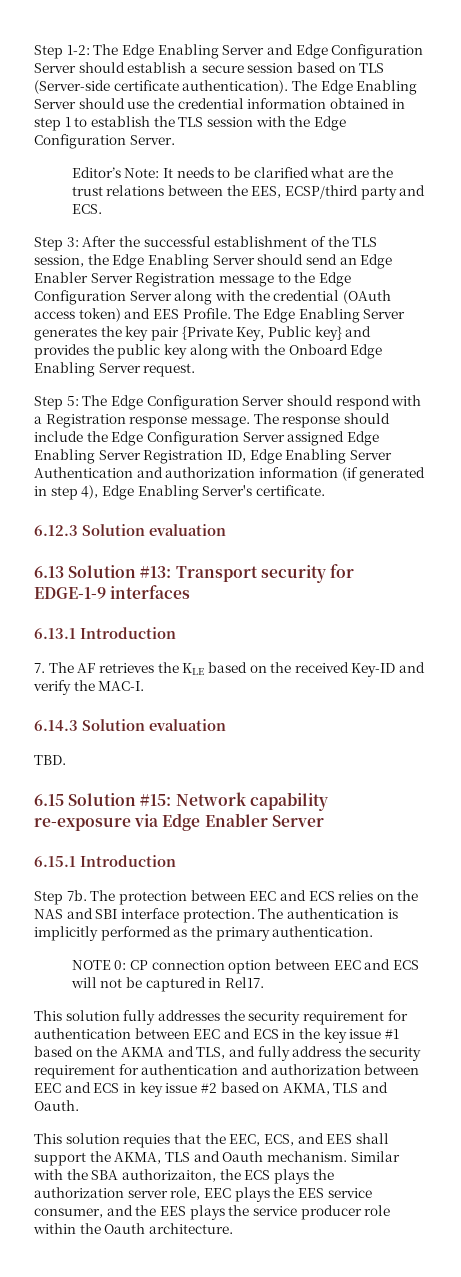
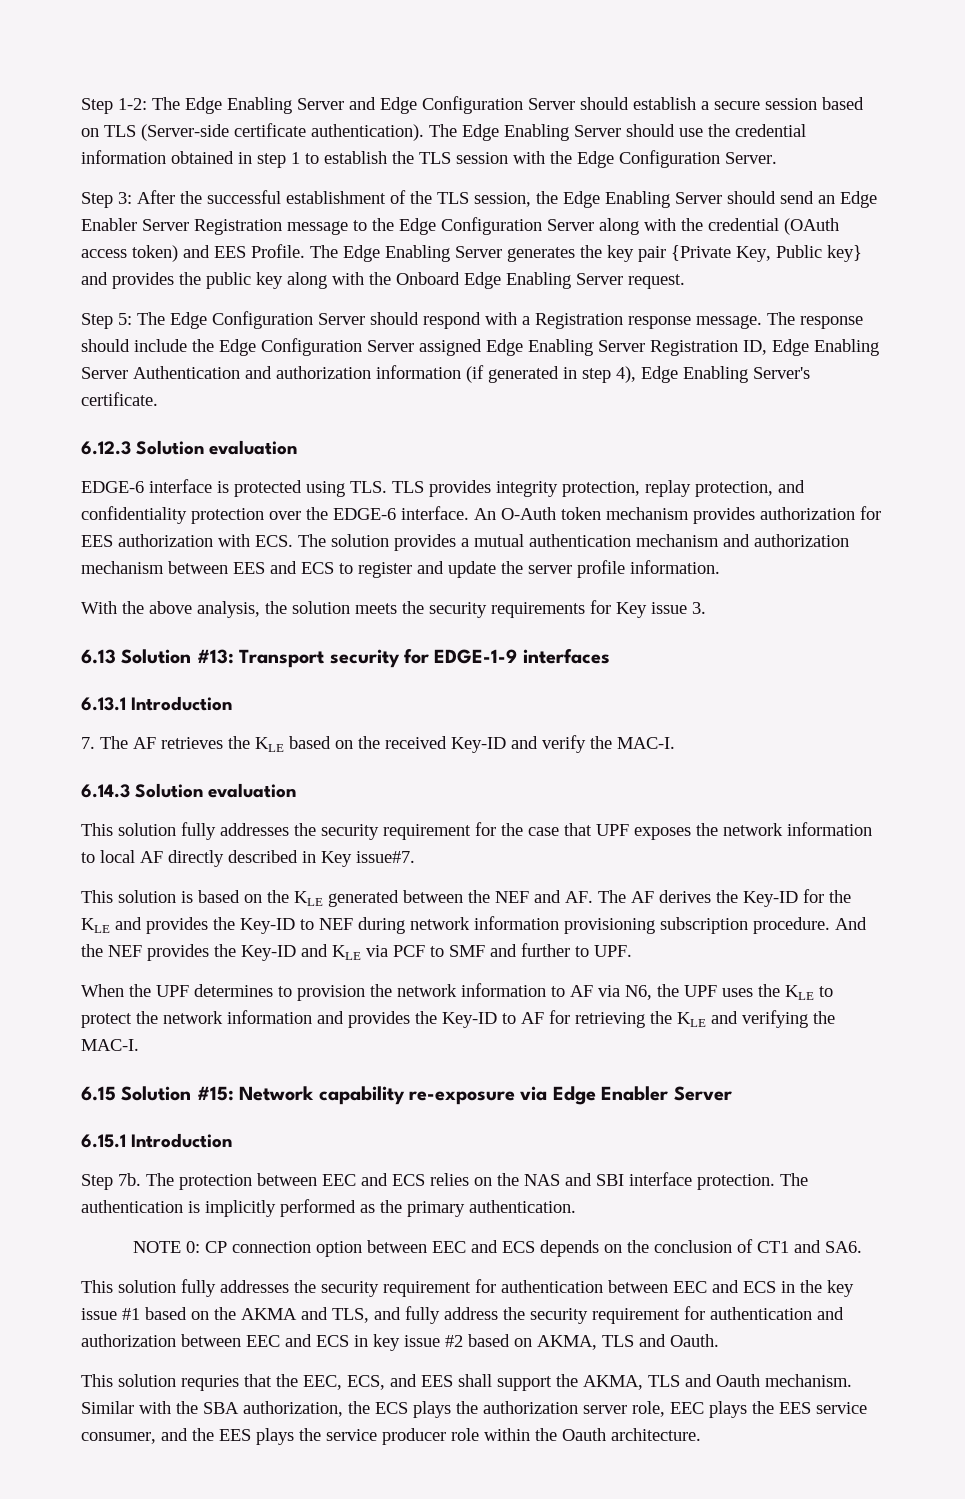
- Editor’s Note: It needs to be clarified what are the trust relations between the EES, ECSP/third party and ECS.
+ EDGE-6 interface is protected using TLS. TLS provides integrity protection, replay protection, and confidentiality protection over the EDGE-6 interface. An O-Auth token mechanism provides authorization for EES authorization with ECS. The solution provides a mutual authentication mechanism and authorization mechanism between EES and ECS to register and update the server profile information.
+ With the above analysis, the solution meets the security requirements for Key issue 3.
- TBD.
+ This solution fully addresses the security requirement for the case that UPF exposes the network information to local AF directly described in Key issue#7.
+ This solution is based on the KLE generated between the NEF and AF. The AF derives the Key-ID for the KLE and provides the Key-ID to NEF during network information provisioning subscription procedure. And the NEF provides the Key-ID and KLE via PCF to SMF and further to UPF.
+ When the UPF determines to provision the network information to AF via N6, the UPF uses the KLE to protect the network information and provides the Key-ID to AF for retrieving the KLE and verifying the MAC-I.
- NOTE 0: CP connection option between EEC and ECS will not be captured in Rel17.
+ NOTE 0: CP connection option between EEC and ECS depends on the conclusion of CT1 and SA6.
- This solution requies that the EEC, ECS, and EES shall support the AKMA, TLS and Oauth mechanism.
+ This solution requries that the EEC, ECS, and EES shall support the AKMA, TLS and Oauth mechanism.
- Similar with the SBA authorizaiton, the ECS plays the authorization server role, EEC plays the EES service consumer, and the EES plays the service producer role within the Oauth architecture.
+ Similar with the SBA authorization, the ECS plays the authorization server role, EEC plays the EES service consumer, and the EES plays the service producer role within the Oauth architecture.

